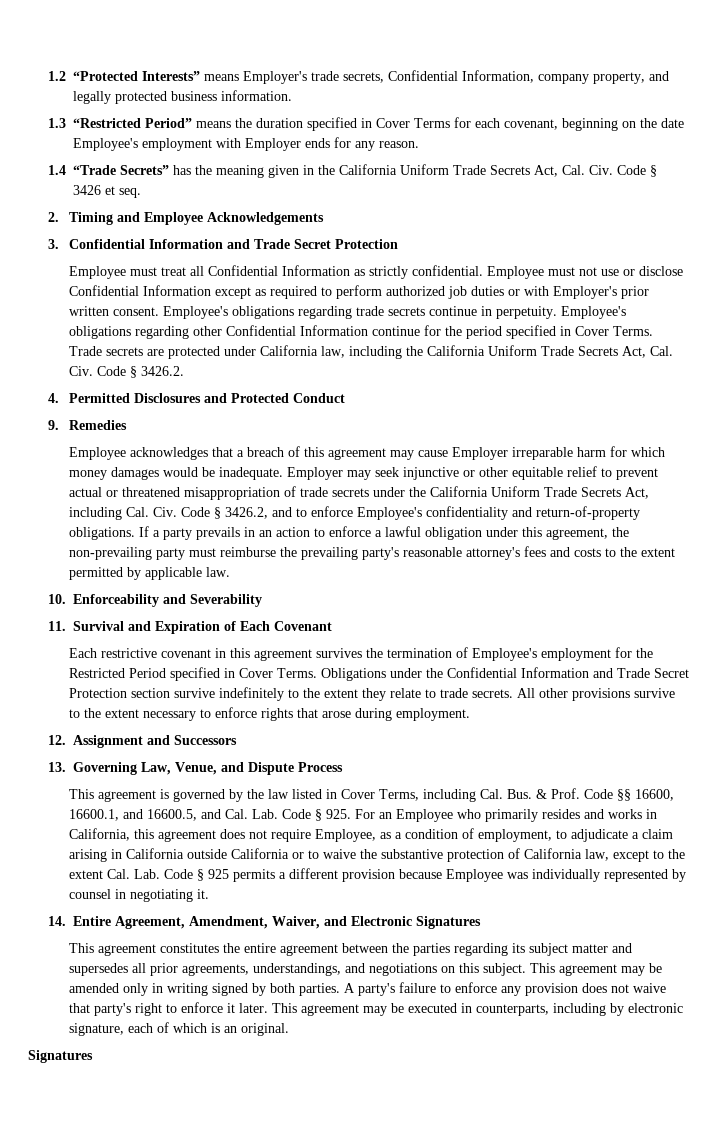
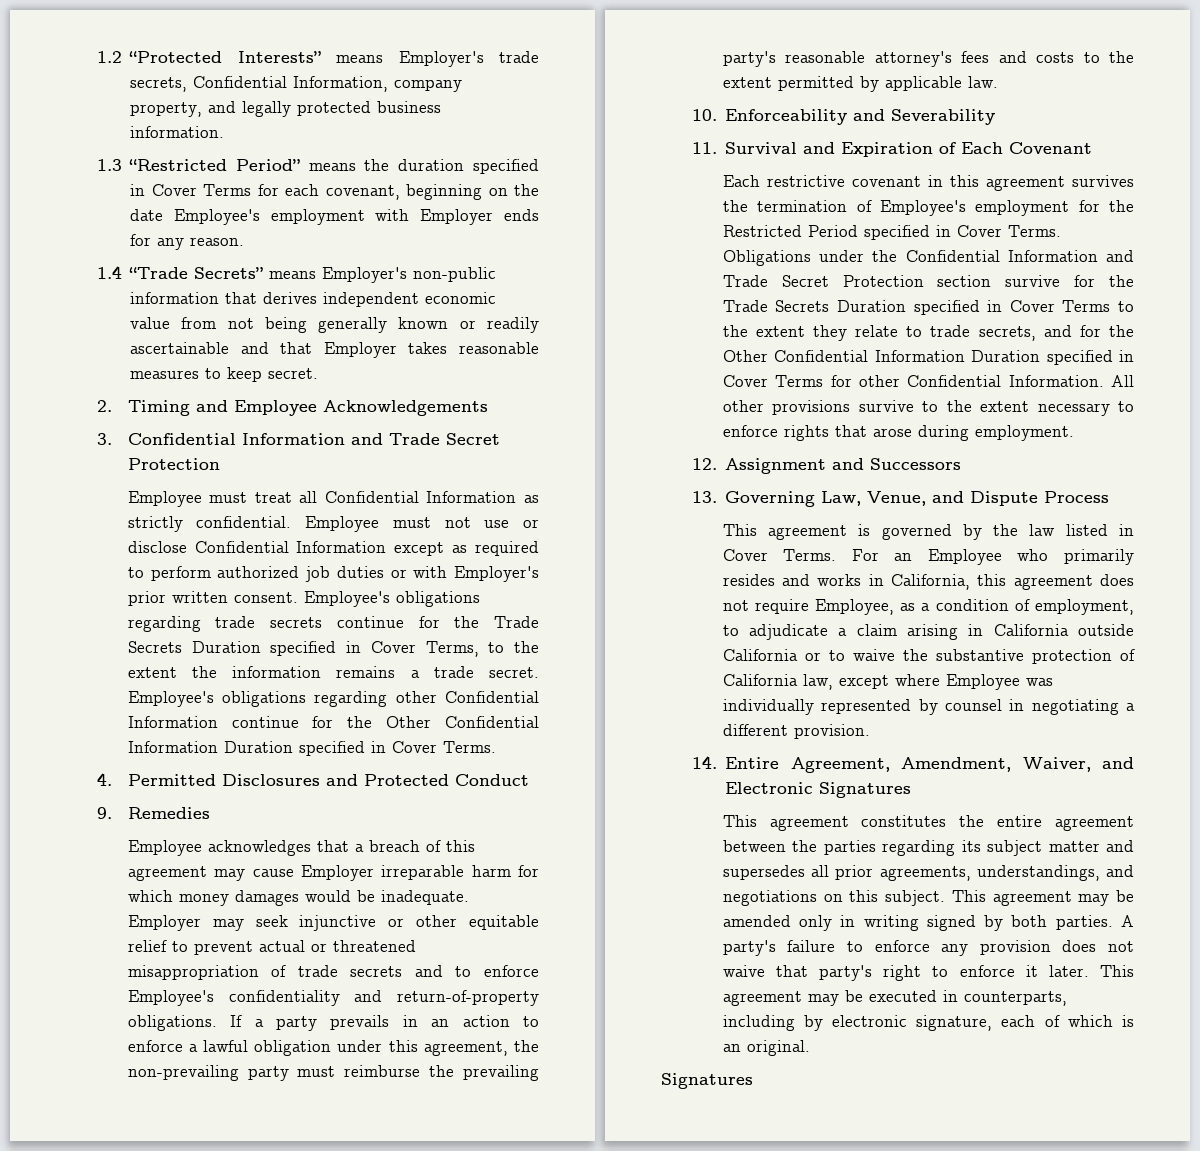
- 1.4 “Trade Secrets” has the meaning given in the California Uniform Trade Secrets Act, Cal. Civ. Code § 3426 et seq.
+ 1.4 “Trade Secrets” means Employer's non-public information that derives independent economic value from not being generally known or readily ascertainable and that Employer takes reasonable measures to keep secret.
- Employee's obligations regarding trade secrets continue in perpetuity.
+ Employee's obligations regarding trade secrets continue for the Trade Secrets Duration specified in Cover Terms, to the extent the information remains a trade secret.
- Employee's obligations regarding other Confidential Information continue for the period specified in Cover Terms. Trade secrets are protected under California law, including the California Uniform Trade Secrets Act, Cal. Civ. Code § 3426.2.
+ Employee's obligations regarding other Confidential Information continue for the Other Confidential Information Duration specified in Cover Terms.
- Employer may seek injunctive or other equitable relief to prevent actual or threatened misappropriation of trade secrets under the California Uniform Trade Secrets Act, including Cal. Civ. Code § 3426.2, and to enforce Employee's confidentiality and return-of-property obligations.
+ Employer may seek injunctive or other equitable relief to prevent actual or threatened misappropriation of trade secrets and to enforce Employee's confidentiality and return-of-property obligations.
- Obligations under the Confidential Information and Trade Secret Protection section survive indefinitely to the extent they relate to trade secrets.
+ Obligations under the Confidential Information and Trade Secret Protection section survive for the Trade Secrets Duration specified in Cover Terms to the extent they relate to trade secrets, and for the Other Confidential Information Duration specified in Cover Terms for other Confidential Information.
- This agreement is governed by the law listed in Cover Terms, including Cal. Bus. & Prof. Code §§ 16600, 16600.1, and 16600.5, and Cal. Lab. Code § 925. For an Employee who primarily resides and works in California, this agreement does not require Employee, as a condition of employment, to adjudicate a claim arising in California outside California or to waive the substantive protection of California law, except to the extent Cal. Lab. Code § 925 permits a different provision because Employee was individually represented by counsel in negotiating it.
+ This agreement is governed by the law listed in Cover Terms. For an Employee who primarily resides and works in California, this agreement does not require Employee, as a condition of employment, to adjudicate a claim arising in California outside California or to waive the substantive protection of California law, except where Employee was individually represented by counsel in negotiating a different provision.

